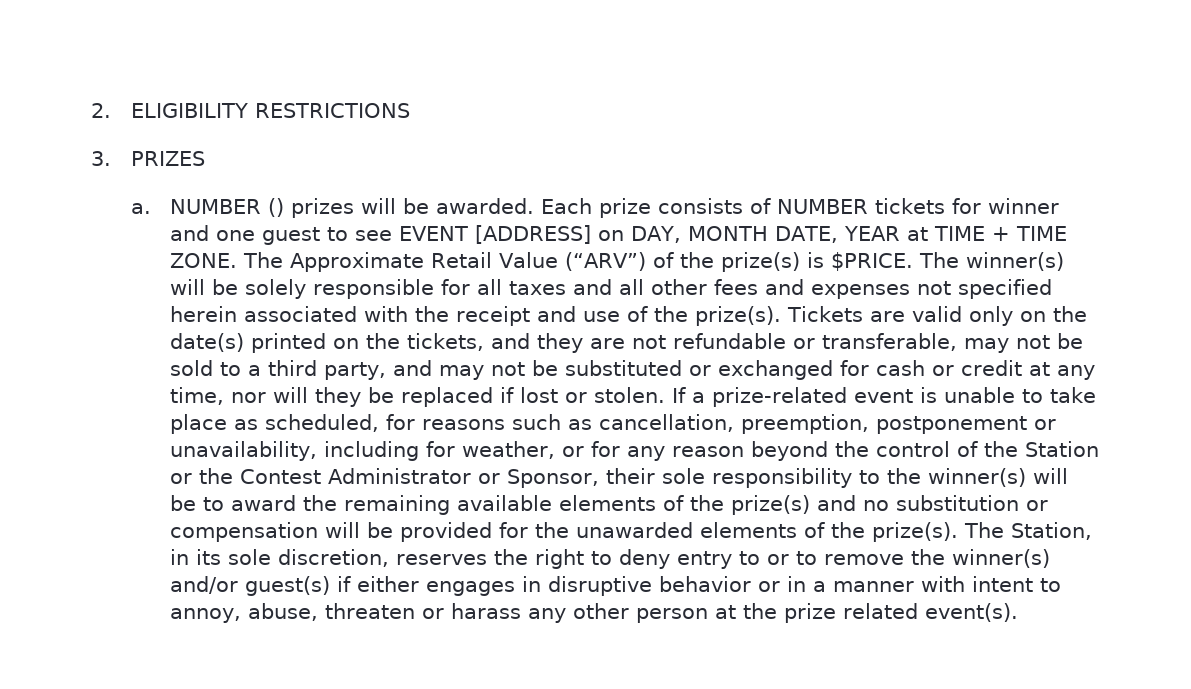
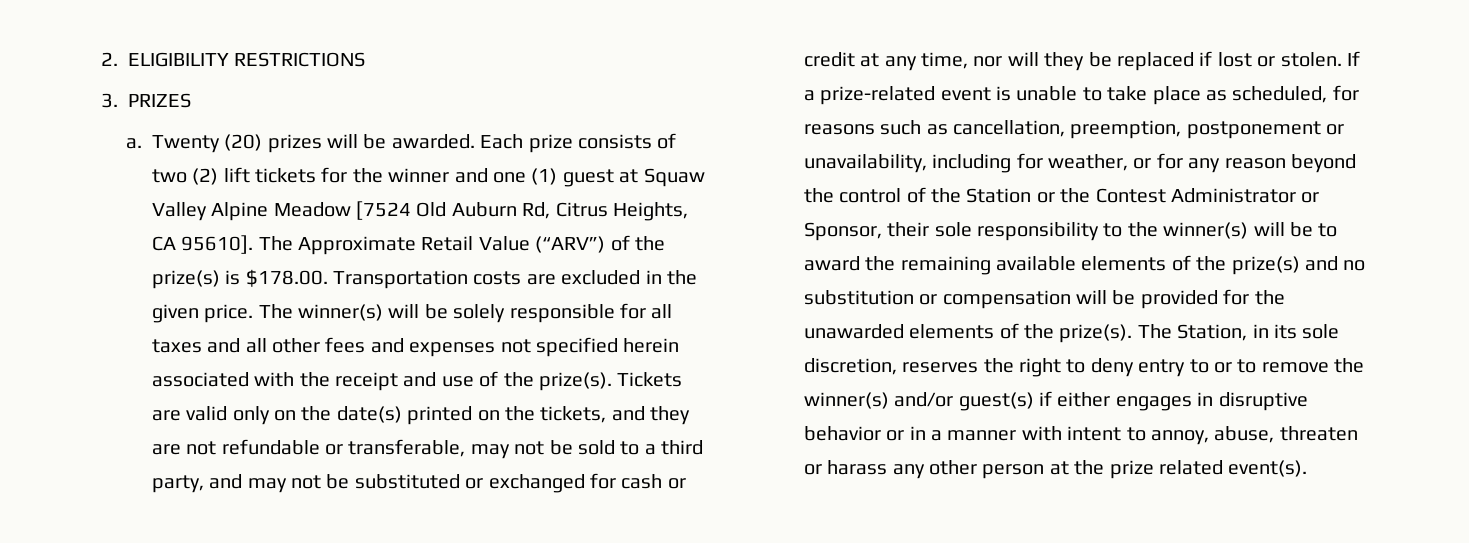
- NUMBER () prizes will be awarded.
+ Twenty (20) prizes will be awarded.
- Each prize consists of NUMBER tickets for winner and one guest to see EVENT [ADDRESS] on DAY, MONTH DATE, YEAR at TIME + TIME ZONE.
+ Each prize consists of two (2) lift tickets for the winner and one (1) guest at Squaw Valley Alpine Meadow [7524 Old Auburn Rd, Citrus Heights, CA 95610].
- The Approximate Retail Value (“ARV”) of the prize(s) is $PRICE.
+ The Approximate Retail Value (“ARV”) of the prize(s) is $178.00. Transportation costs are excluded in the given price.

